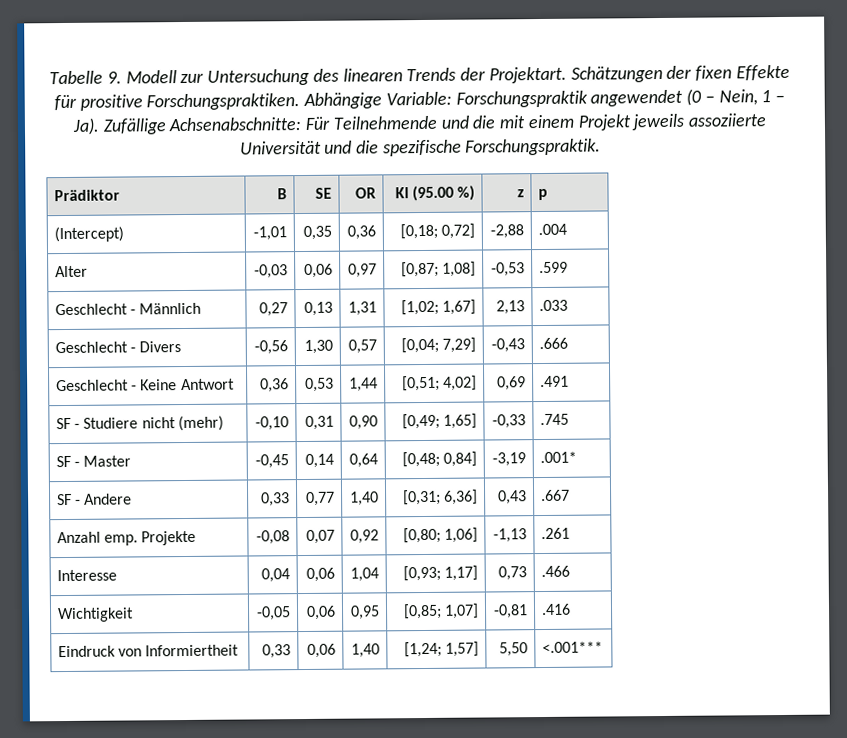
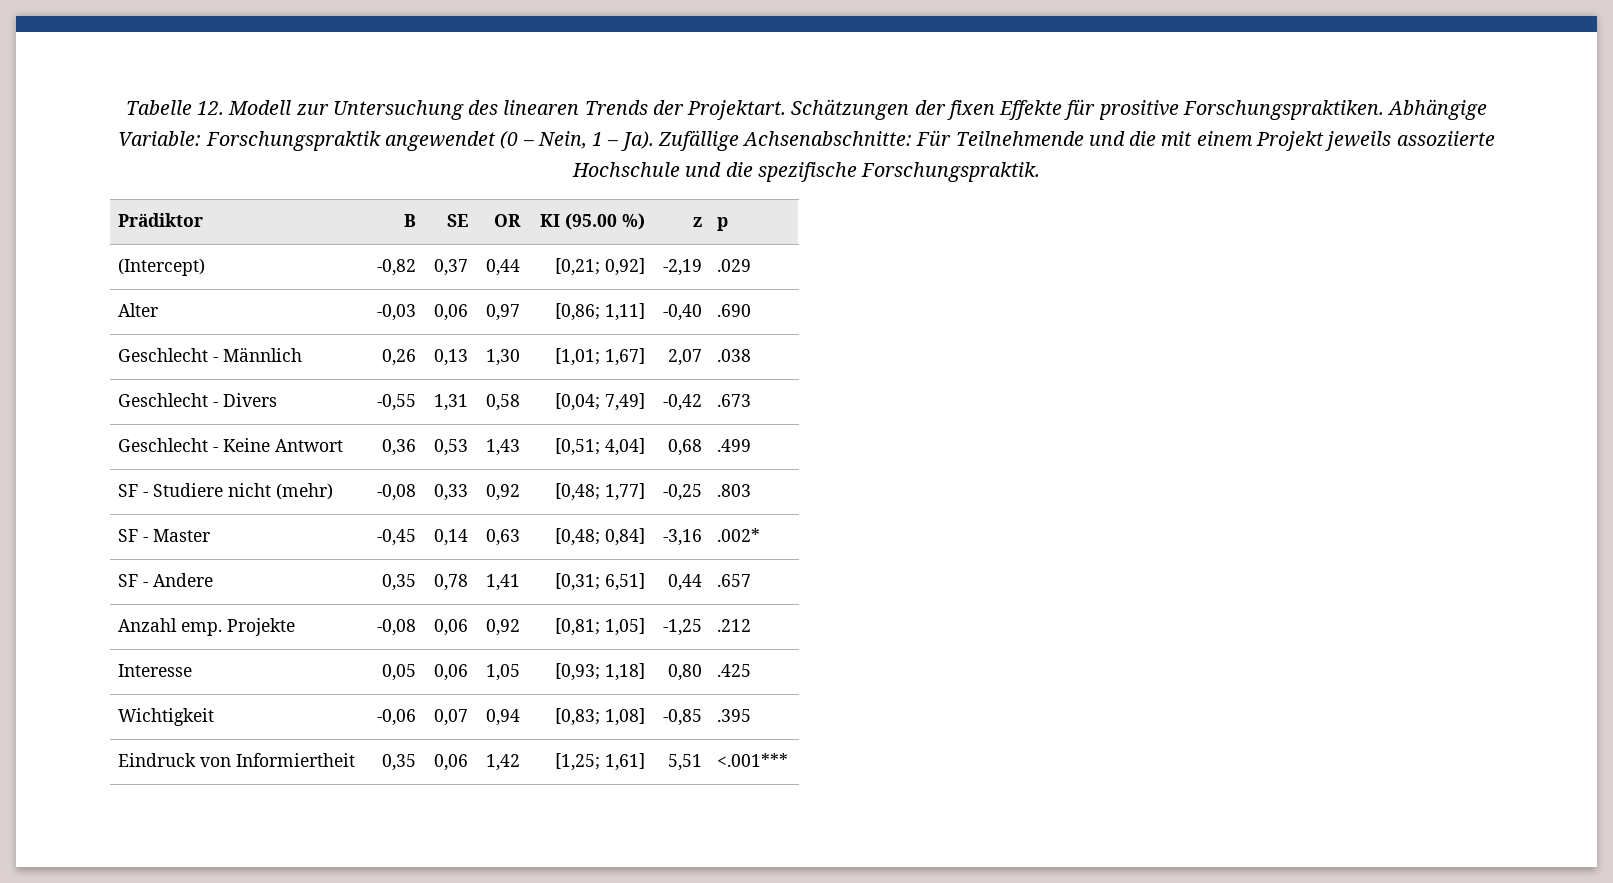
- Tabelle 9. Modell zur Untersuchung des linearen Trends der Projektart.
+ Tabelle 12. Modell zur Untersuchung des linearen Trends der Projektart.
- Abhängige Variable: Forschungspraktik angewendet (0 – Nein, 1 – Ja). Zufällige Achsenabschnitte: Für Teilnehmende und die mit einem Projekt jeweils assoziierte Universität und die spezifische Forschungspraktik.
+ Abhängige Variable: Forschungspraktik angewendet (0 – Nein, 1 – Ja). Zufällige Achsenabschnitte: Für Teilnehmende und die mit einem Projekt jeweils assoziierte Hochschule und die spezifische Forschungspraktik.
- (Intercept) | -1,01 | 0,35 | 0,36 | [0,18; 0,72] | -2,88 | .004
+ (Intercept) | -0,82 | 0,37 | 0,44 | [0,21; 0,92] | -2,19 | .029
- Alter | -0,03 | 0,06 | 0,97 | [0,87; 1,08] | -0,53 | .599
+ Alter | -0,03 | 0,06 | 0,97 | [0,86; 1,11] | -0,40 | .690
- Geschlecht - Männlich | 0,27 | 0,13 | 1,31 | [1,02; 1,67] | 2,13 | .033
+ Geschlecht - Männlich | 0,26 | 0,13 | 1,30 | [1,01; 1,67] | 2,07 | .038
- Geschlecht - Divers | -0,56 | 1,30 | 0,57 | [0,04; 7,29] | -0,43 | .666
+ Geschlecht - Divers | -0,55 | 1,31 | 0,58 | [0,04; 7,49] | -0,42 | .673
- Geschlecht - Keine Antwort | 0,36 | 0,53 | 1,44 | [0,51; 4,02] | 0,69 | .491
+ Geschlecht - Keine Antwort | 0,36 | 0,53 | 1,43 | [0,51; 4,04] | 0,68 | .499
- SF - Studiere nicht (mehr) | -0,10 | 0,31 | 0,90 | [0,49; 1,65] | -0,33 | .745
+ SF - Studiere nicht (mehr) | -0,08 | 0,33 | 0,92 | [0,48; 1,77] | -0,25 | .803
- SF - Master | -0,45 | 0,14 | 0,64 | [0,48; 0,84] | -3,19 | .001*
+ SF - Master | -0,45 | 0,14 | 0,63 | [0,48; 0,84] | -3,16 | .002*
- SF - Andere | 0,33 | 0,77 | 1,40 | [0,31; 6,36] | 0,43 | .667
+ SF - Andere | 0,35 | 0,78 | 1,41 | [0,31; 6,51] | 0,44 | .657
- Anzahl emp. Projekte | -0,08 | 0,07 | 0,92 | [0,80; 1,06] | -1,13 | .261
+ Anzahl emp. Projekte | -0,08 | 0,06 | 0,92 | [0,81; 1,05] | -1,25 | .212
- Interesse | 0,04 | 0,06 | 1,04 | [0,93; 1,17] | 0,73 | .466
- Wichtigkeit | -0,05 | 0,06 | 0,95 | [0,85; 1,07] | -0,81 | .416
+ Interesse | 0,05 | 0,06 | 1,05 | [0,93; 1,18] | 0,80 | .425
+ Wichtigkeit | -0,06 | 0,07 | 0,94 | [0,83; 1,08] | -0,85 | .395
- Eindruck von Informiertheit | 0,33 | 0,06 | 1,40 | [1,24; 1,57] | 5,50 | <.001***
+ Eindruck von Informiertheit | 0,35 | 0,06 | 1,42 | [1,25; 1,61] | 5,51 | <.001***

